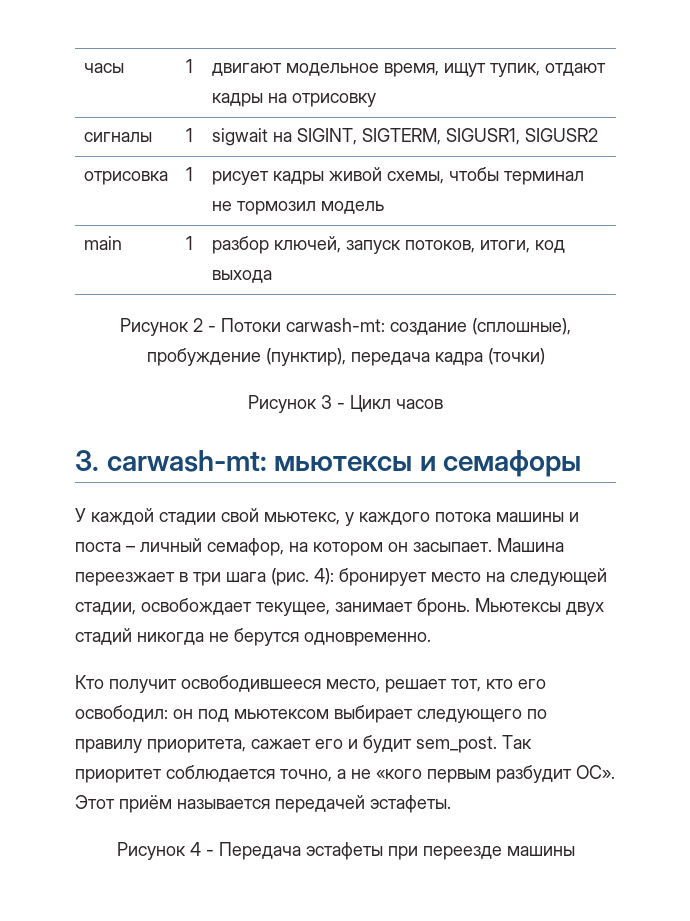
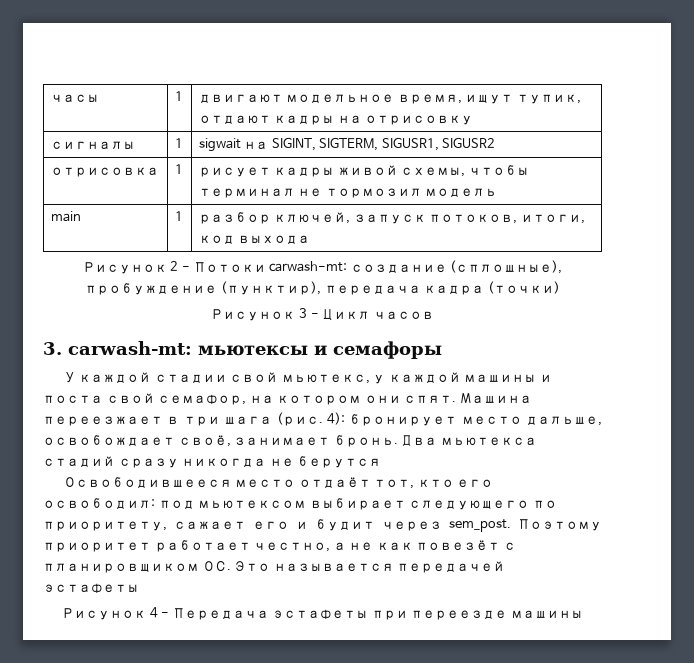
- У каждой стадии свой мьютекс, у каждого потока машины и поста – личный семафор, на котором он засыпает.
+ У каждой стадии свой мьютекс, у каждой машины и поста свой семафор, на котором они спят.
- 4): бронирует место на следующей стадии, освобождает текущее, занимает бронь. Мьютексы двух стадий никогда не берутся одновременно.
- Кто получит освободившееся место, решает тот, кто его освободил: он под мьютексом выбирает следующего по правилу приоритета, сажает его и будит sem_post. Так приоритет соблюдается точно, а не «кого первым разбудит ОС». Этот приём называется передачей эстафеты.
+ 4): бронирует место дальше, освобождает своё, занимает бронь. Два мьютекса стадий сразу никогда не берутся
+ Освободившееся место отдаёт тот, кто его освободил: под мьютексом выбирает следующего по приоритету, сажает его и будит через sem_post. Поэтому приоритет работает честно, а не как повезёт с планировщиком ОС. Это называется передачей эстафеты

